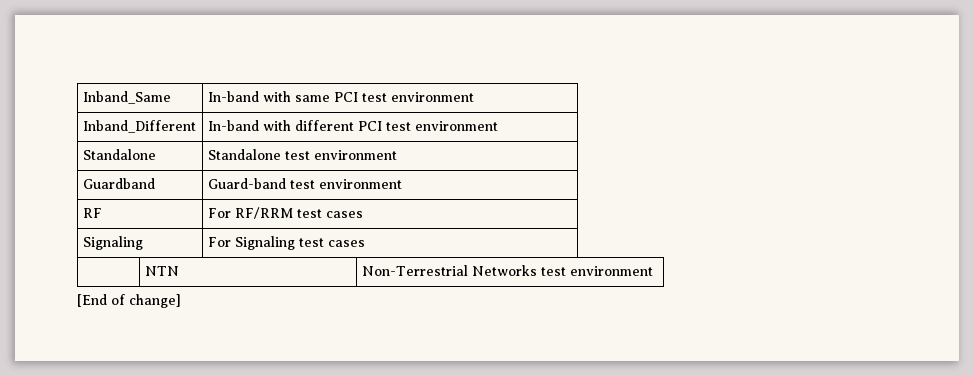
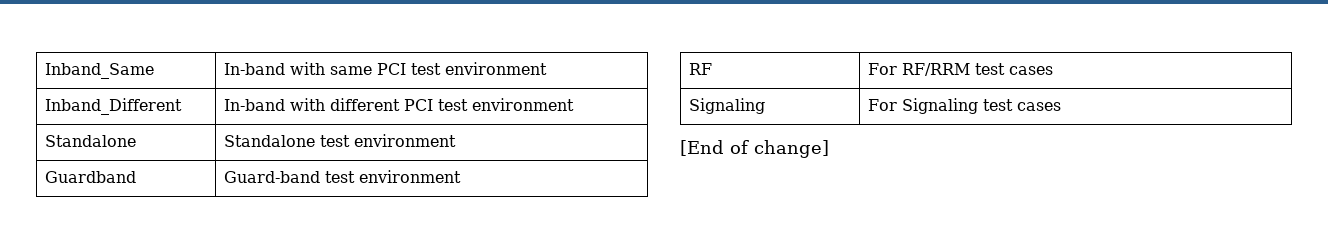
- | NTN | Non-Terrestrial Networks test environment

